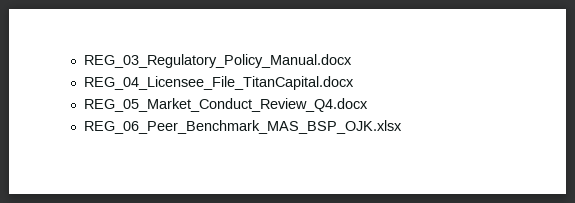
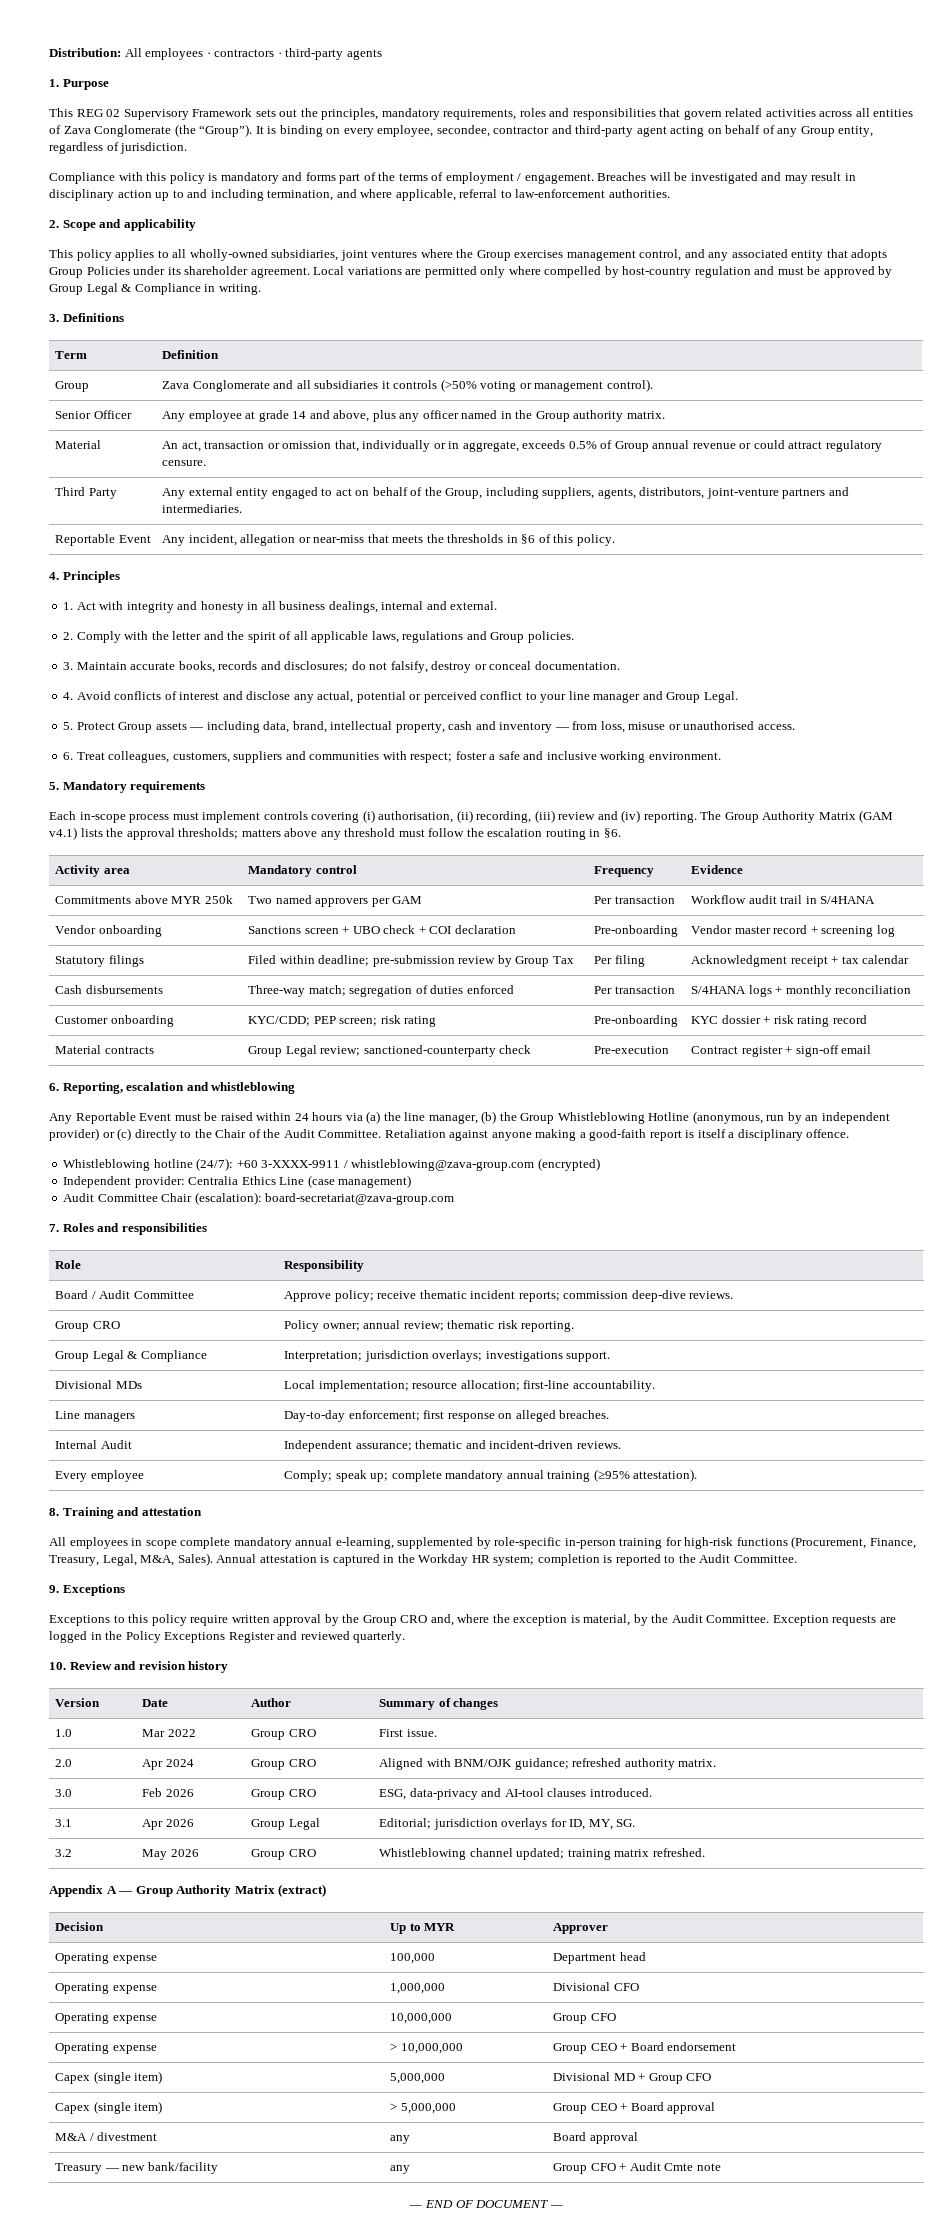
- REG_03_Regulatory_Policy_Manual.docx
- REG_04_Licensee_File_TitanCapital.docx
- REG_05_Market_Conduct_Review_Q4.docx
- REG_06_Peer_Benchmark_MAS_BSP_OJK.xlsx
+ Distribution: All employees · contractors · third-party agents
+ 1. Purpose
+ This REG 02 Supervisory Framework sets out the principles, mandatory requirements, roles and responsibilities that govern related activities across all entities of Zava Conglomerate (the “Group”). It is binding on every employee, secondee, contractor and third-party agent acting on behalf of any Group entity, regardless of jurisdiction.
+ Compliance with this policy is mandatory and forms part of the terms of employment / engagement. Breaches will be investigated and may result in disciplinary action up to and including termination, and where applicable, referral to law-enforcement authorities.
+ 2. Scope and applicability
+ This policy applies to all wholly-owned subsidiaries, joint ventures where the Group exercises management control, and any associated entity that adopts Group Policies under its shareholder agreement. Local variations are permitted only where compelled by host-country regulation and must be approved by Group Legal & Compliance in writing.
+ 3. Definitions
+ Term | Definition
+ Group | Zava Conglomerate and all subsidiaries it controls (>50% voting or management control).
+ Senior Officer | Any employee at grade 14 and above, plus any officer named in the Group authority matrix.
+ Material | An act, transaction or omission that, individually or in aggregate, exceeds 0.5% of Group annual revenue or could attract regulatory censure.
+ Third Party | Any external entity engaged to act on behalf of the Group, including suppliers, agents, distributors, joint-venture partners and intermediaries.
+ Reportable Event | Any incident, allegation or near-miss that meets the thresholds in §6 of this policy.
+ 4. Principles
+ 1. Act with integrity and honesty in all business dealings, internal and external.
+ 2. Comply with the letter and the spirit of all applicable laws, regulations and Group policies.
+ 3. Maintain accurate books, records and disclosures; do not falsify, destroy or conceal documentation.
+ 4. Avoid conflicts of interest and disclose any actual, potential or perceived conflict to your line manager and Group Legal.
+ 5. Protect Group assets — including data, brand, intellectual property, cash and inventory — from loss, misuse or unauthorised access.
+ 6. Treat colleagues, customers, suppliers and communities with respect; foster a safe and inclusive working environment.
+ 5. Mandatory requirements
+ Each in-scope process must implement controls covering (i) authorisation, (ii) recording, (iii) review and (iv) reporting. The Group Authority Matrix (GAM v4.1) lists the approval thresholds; matters above any threshold must follow the escalation routing in §6.
+ Activity area | Mandatory control | Frequency | Evidence
+ Commitments above MYR 250k | Two named approvers per GAM | Per transaction | Workflow audit trail in S/4HANA
+ Vendor onboarding | Sanctions screen + UBO check + COI declaration | Pre-onboarding | Vendor master record + screening log
+ Statutory filings | Filed within deadline; pre-submission review by Group Tax | Per filing | Acknowledgment receipt + tax calendar
+ Cash disbursements | Three-way match; segregation of duties enforced | Per transaction | S/4HANA logs + monthly reconciliation
+ Customer onboarding | KYC/CDD; PEP screen; risk rating | Pre-onboarding | KYC dossier + risk rating record
+ Material contracts | Group Legal review; sanctioned-counterparty check | Pre-execution | Contract register + sign-off email
+ 6. Reporting, escalation and whistleblowing
+ Any Reportable Event must be raised within 24 hours via (a) the line manager, (b) the Group Whistleblowing Hotline (anonymous, run by an independent provider) or (c) directly to the Chair of the Audit Committee. Retaliation against anyone making a good-faith report is itself a disciplinary offence.
+ Whistleblowing hotline (24/7): +60 3-XXXX-9911 / whistleblowing@zava-group.com (encrypted)
+ Independent provider: Centralia Ethics Line (case management)
+ Audit Committee Chair (escalation): board-secretariat@zava-group.com
+ 7. Roles and responsibilities
+ Role | Responsibility
+ Board / Audit Committee | Approve policy; receive thematic incident reports; commission deep-dive reviews.
+ Group CRO | Policy owner; annual review; thematic risk reporting.
+ Group Legal & Compliance | Interpretation; jurisdiction overlays; investigations support.
+ Divisional MDs | Local implementation; resource allocation; first-line accountability.
+ Line managers | Day-to-day enforcement; first response on alleged breaches.
+ Internal Audit | Independent assurance; thematic and incident-driven reviews.
+ Every employee | Comply; speak up; complete mandatory annual training (≥95% attestation).
+ 8. Training and attestation
+ All employees in scope complete mandatory annual e-learning, supplemented by role-specific in-person training for high-risk functions (Procurement, Finance, Treasury, Legal, M&A, Sales). Annual attestation is captured in the Workday HR system; completion is reported to the Audit Committee.
+ 9. Exceptions
+ Exceptions to this policy require written approval by the Group CRO and, where the exception is material, by the Audit Committee. Exception requests are logged in the Policy Exceptions Register and reviewed quarterly.
+ 10. Review and revision history
+ Version | Date | Author | Summary of changes
+ 1.0 | Mar 2022 | Group CRO | First issue.
+ 2.0 | Apr 2024 | Group CRO | Aligned with BNM/OJK guidance; refreshed authority matrix.
+ 3.0 | Feb 2026 | Group CRO | ESG, data-privacy and AI-tool clauses introduced.
+ 3.1 | Apr 2026 | Group Legal | Editorial; jurisdiction overlays for ID, MY, SG.
+ 3.2 | May 2026 | Group CRO | Whistleblowing channel updated; training matrix refreshed.
+ Appendix A — Group Authority Matrix (extract)
+ Decision | Up to MYR | Approver
+ Operating expense | 100,000 | Department head
+ Operating expense | 1,000,000 | Divisional CFO
+ Operating expense | 10,000,000 | Group CFO
+ Operating expense | > 10,000,000 | Group CEO + Board endorsement
+ Capex (single item) | 5,000,000 | Divisional MD + Group CFO
+ Capex (single item) | > 5,000,000 | Group CEO + Board approval
+ M&A / divestment | any | Board approval
+ Treasury — new bank/facility | any | Group CFO + Audit Cmte note
+ — END OF DOCUMENT —

